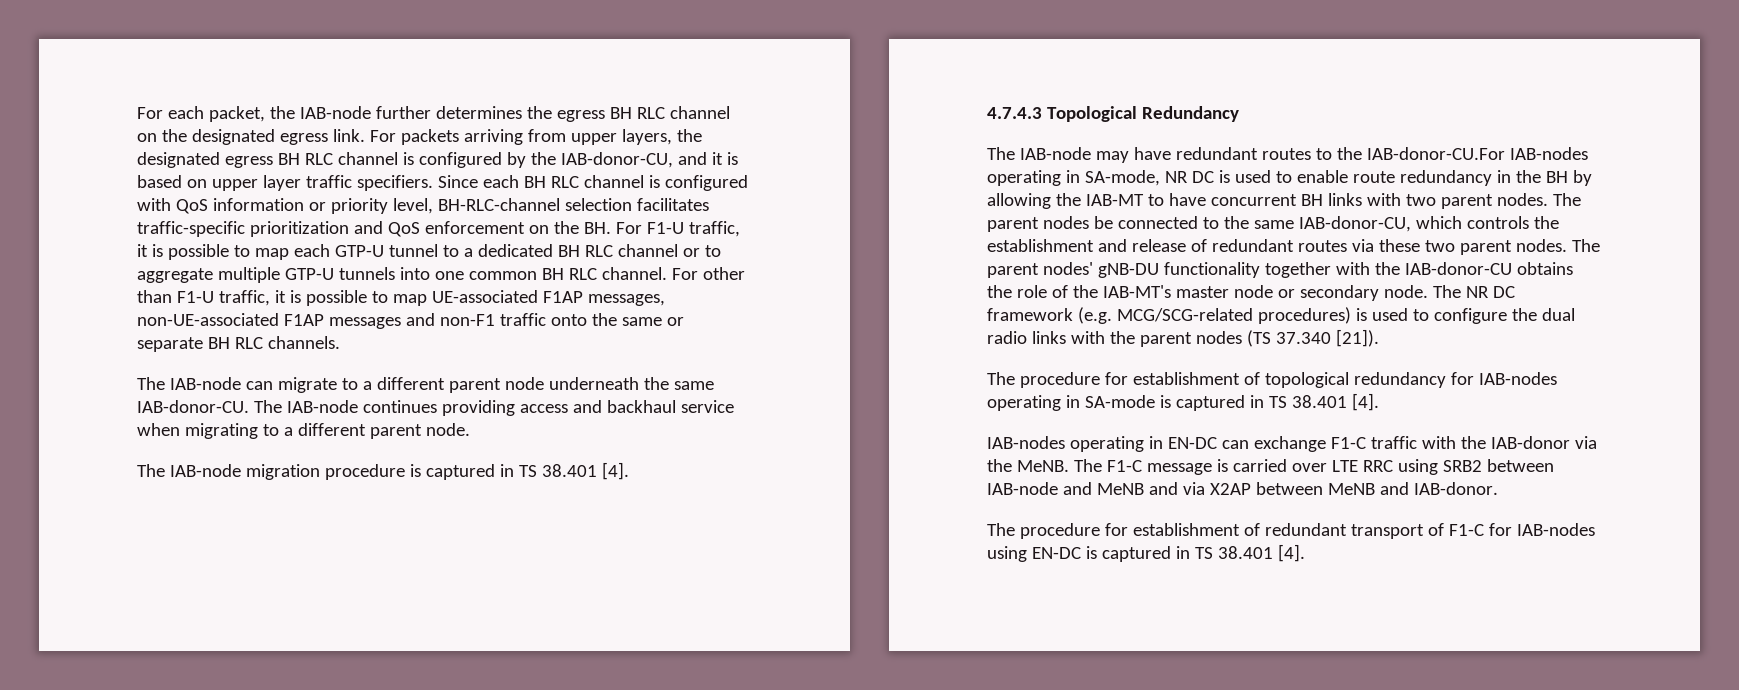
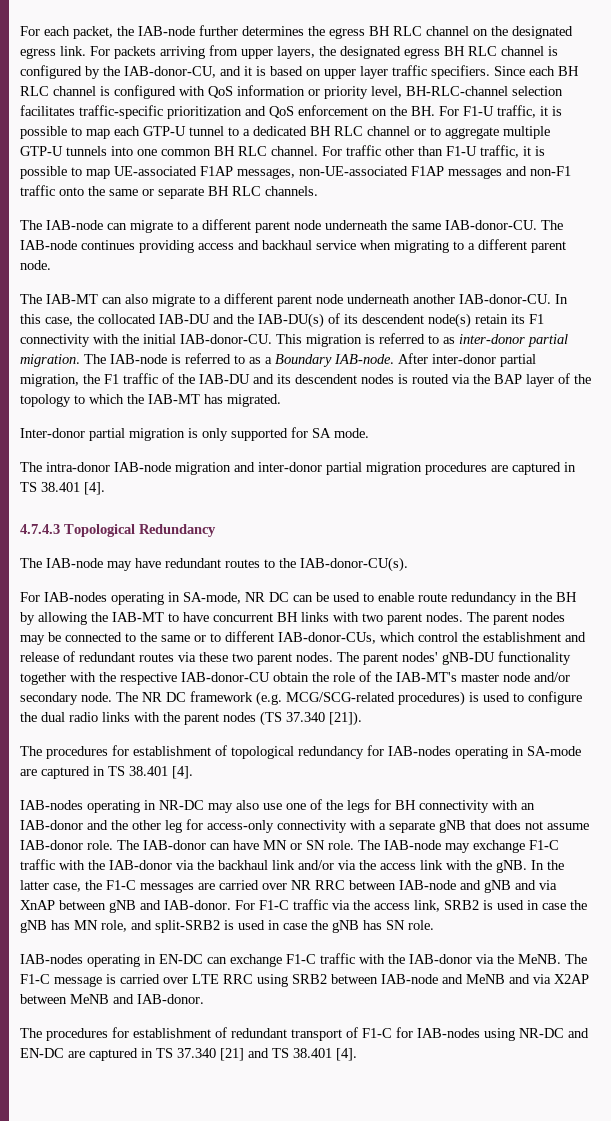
- For other than F1-U traffic, it is possible to map UE-associated F1AP messages, non-UE-associated F1AP messages and non-F1 traffic onto the same or separate BH RLC channels.
+ For traffic other than F1-U traffic, it is possible to map UE-associated F1AP messages, non-UE-associated F1AP messages and non-F1 traffic onto the same or separate BH RLC channels.
- The IAB-node migration procedure is captured in TS 38.401 [4].
+ The IAB-MT can also migrate to a different parent node underneath another IAB-donor-CU. In this case, the collocated IAB-DU and the IAB-DU(s) of its descendent node(s) retain its F1 connectivity with the initial IAB-donor-CU. This migration is referred to as inter-donor partial migration. The IAB-node is referred to as a Boundary IAB-node. After inter-donor partial migration, the F1 traffic of the IAB-DU and its descendent nodes is routed via the BAP layer of the topology to which the IAB-MT has migrated.
+ Inter-donor partial migration is only supported for SA mode.
+ The intra-donor IAB-node migration and inter-donor partial migration procedures are captured in TS 38.401 [4].
- The IAB-node may have redundant routes to the IAB-donor-CU.For IAB-nodes operating in SA-mode, NR DC is used to enable route redundancy in the BH by allowing the IAB-MT to have concurrent BH links with two parent nodes.
+ The IAB-node may have redundant routes to the IAB-donor-CU(s).
+ For IAB-nodes operating in SA-mode, NR DC can be used to enable route redundancy in the BH by allowing the IAB-MT to have concurrent BH links with two parent nodes.
- The parent nodes be connected to the same IAB-donor-CU, which controls the establishment and release of redundant routes via these two parent nodes.
+ The parent nodes may be connected to the same or to different IAB-donor-CUs, which control the establishment and release of redundant routes via these two parent nodes.
- The parent nodes' gNB-DU functionality together with the IAB-donor-CU obtains the role of the IAB-MT's master node or secondary node.
+ The parent nodes' gNB-DU functionality together with the respective IAB-donor-CU obtain the role of the IAB-MT's master node and/or secondary node.
- The procedure for establishment of topological redundancy for IAB-nodes operating in SA-mode is captured in TS 38.401 [4].
+ The procedures for establishment of topological redundancy for IAB-nodes operating in SA-mode are captured in TS 38.401 [4].
+ IAB-nodes operating in NR-DC may also use one of the legs for BH connectivity with an IAB-donor and the other leg for access-only connectivity with a separate gNB that does not assume IAB-donor role. The IAB-donor can have MN or SN role. The IAB-node may exchange F1-C traffic with the IAB-donor via the backhaul link and/or via the access link with the gNB. In the latter case, the F1-C messages are carried over NR RRC between IAB-node and gNB and via XnAP between gNB and IAB-donor. For F1-C traffic via the access link, SRB2 is used in case the gNB has MN role, and split-SRB2 is used in case the gNB has SN role.
- The procedure for establishment of redundant transport of F1-C for IAB-nodes using EN-DC is captured in TS 38.401 [4].
+ The procedures for establishment of redundant transport of F1-C for IAB-nodes using NR-DC and EN-DC are captured in TS 37.340 [21] and TS 38.401 [4].

